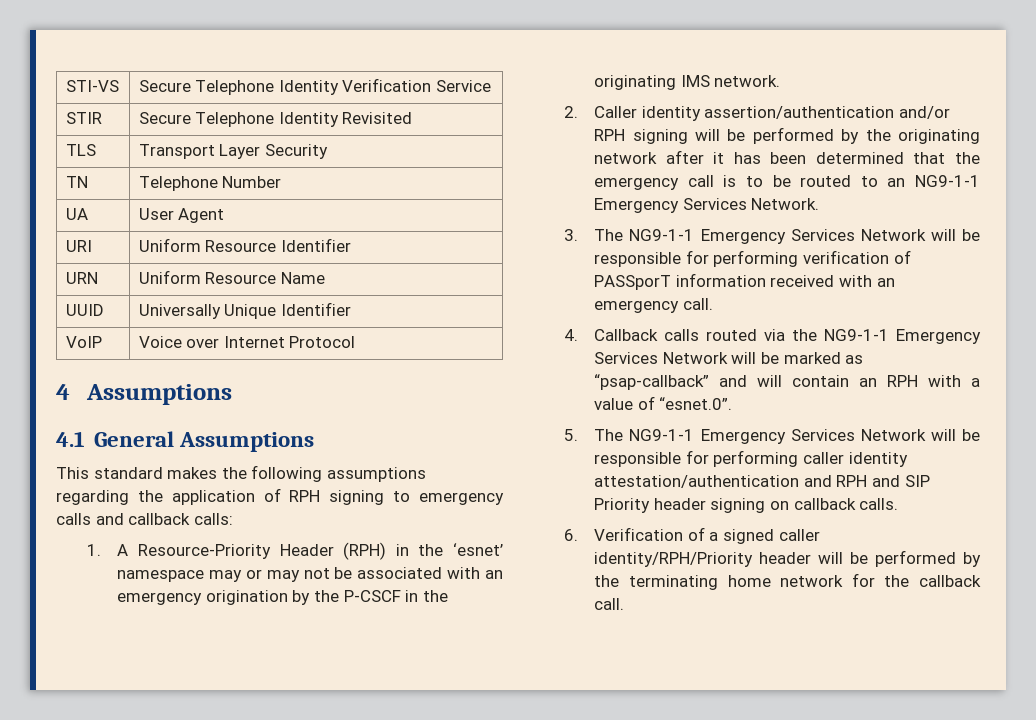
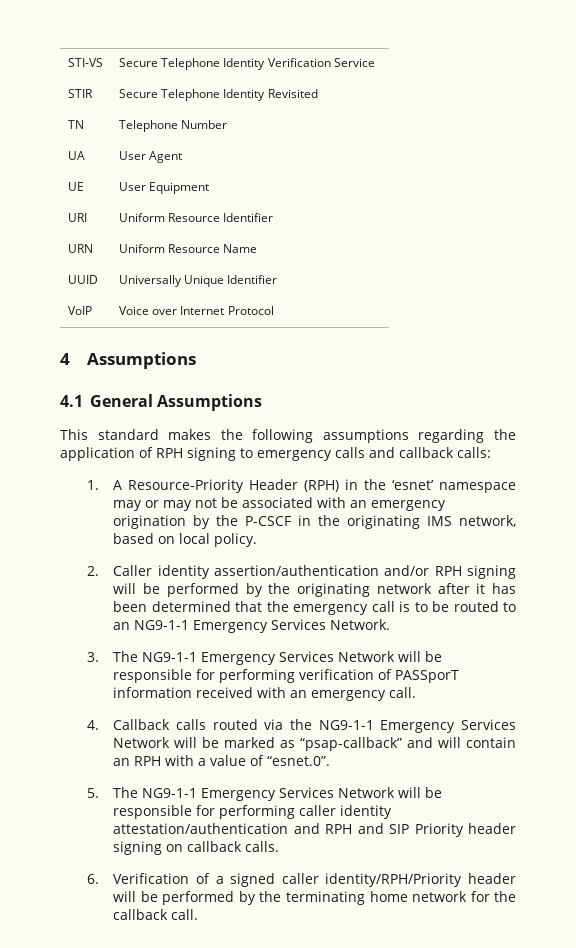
- TLS | Transport Layer Security
+ UE | User Equipment
- 1. A Resource-Priority Header (RPH) in the ‘esnet’ namespace may or may not be associated with an emergency origination by the P-CSCF in the originating IMS network.
+ 1. A Resource-Priority Header (RPH) in the ‘esnet’ namespace may or may not be associated with an emergency origination by the P-CSCF in the originating IMS network, based on local policy.

